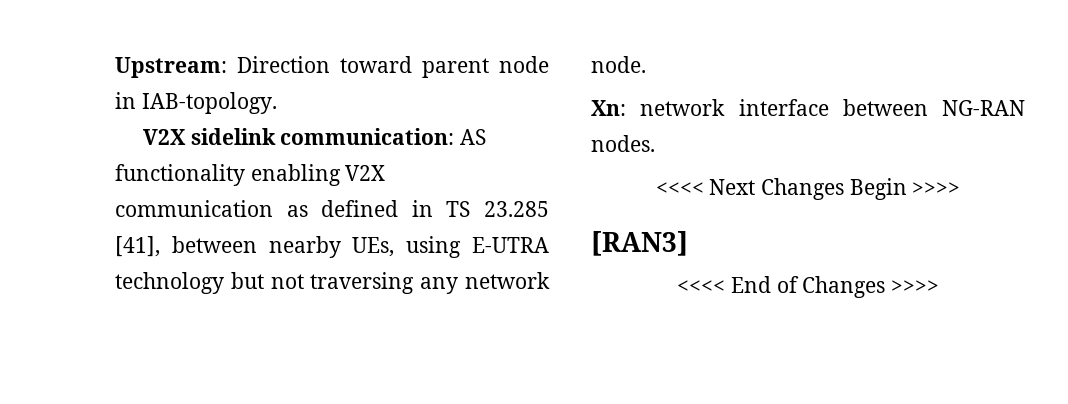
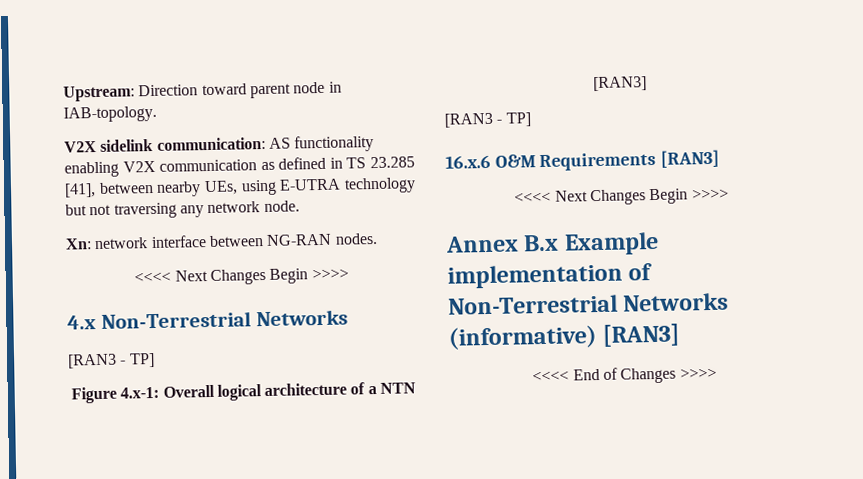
- [RAN3]
+ 4.x Non-Terrestrial Networks
+ [RAN3 - TP]
+ Figure 4.x-1: Overall logical architecture of a NTN [RAN3]
+ [RAN3 - TP]
+ 16.x.6 O&M Requirements [RAN3]
+ <<<< Next Changes Begin >>>>
+ Annex B.x Example implementation of Non-Terrestrial Networks (informative) [RAN3]

